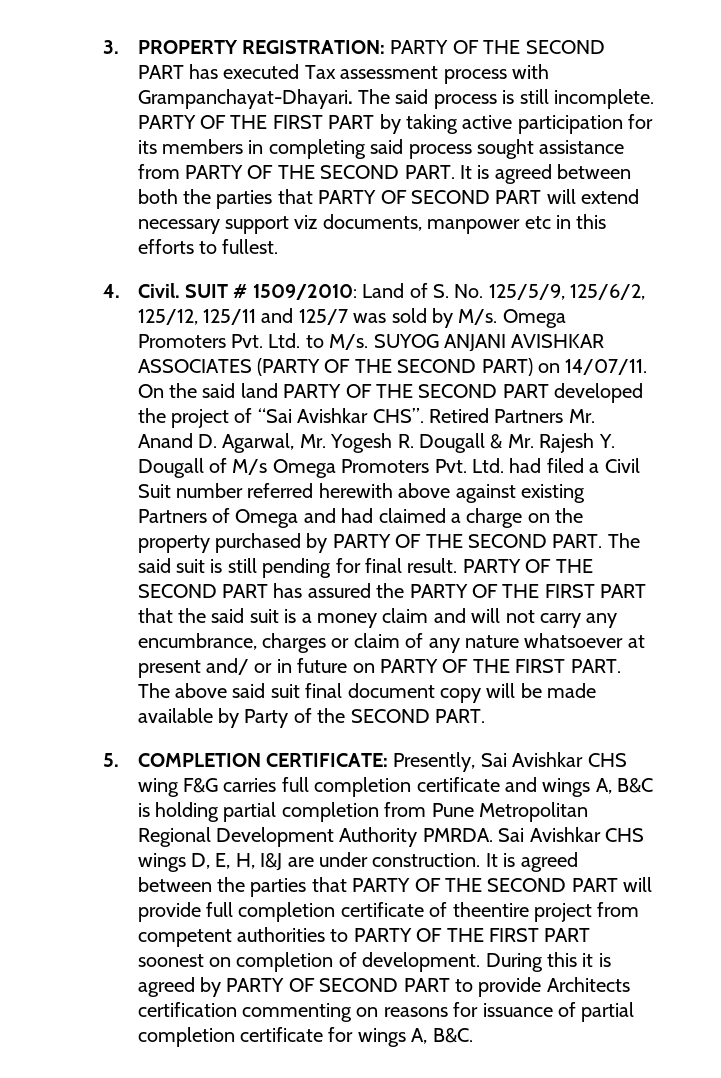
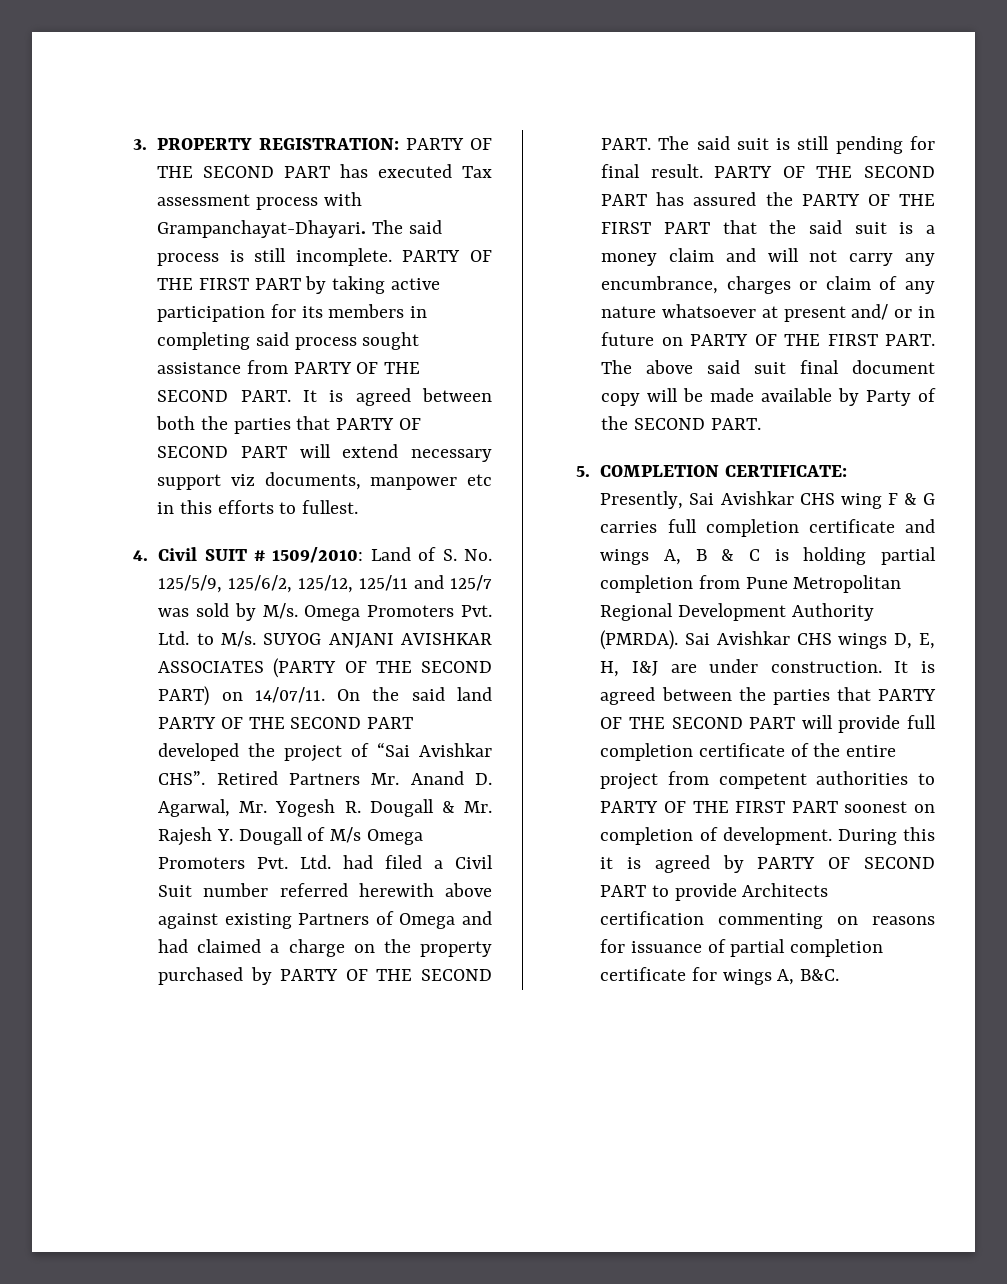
- 4. Civil. SUIT # 1509/2010: Land of S. No. 125/5/9, 125/6/2, 125/12, 125/11 and 125/7 was sold by M/s. Omega Promoters Pvt. Ltd. to M/s. SUYOG ANJANI AVISHKAR ASSOCIATES (PARTY OF THE SECOND PART) on 14/07/11.
+ 4. Civil SUIT # 1509/2010: Land of S. No. 125/5/9, 125/6/2, 125/12, 125/11 and 125/7 was sold by M/s. Omega Promoters Pvt. Ltd. to M/s. SUYOG ANJANI AVISHKAR ASSOCIATES (PARTY OF THE SECOND PART) on 14/07/11.
- 5. COMPLETION CERTIFICATE: Presently, Sai Avishkar CHS wing F&G carries full completion certificate and wings A, B&C is holding partial completion from Pune Metropolitan Regional Development Authority PMRDA.
+ 5. COMPLETION CERTIFICATE: Presently, Sai Avishkar CHS wing F & G carries full completion certificate and wings A, B & C is holding partial completion from Pune Metropolitan Regional Development Authority (PMRDA).
- It is agreed between the parties that PARTY OF THE SECOND PART will provide full completion certificate of theentire project from competent authorities to PARTY OF THE FIRST PART soonest on completion of development.
+ It is agreed between the parties that PARTY OF THE SECOND PART will provide full completion certificate of the entire project from competent authorities to PARTY OF THE FIRST PART soonest on completion of development.

